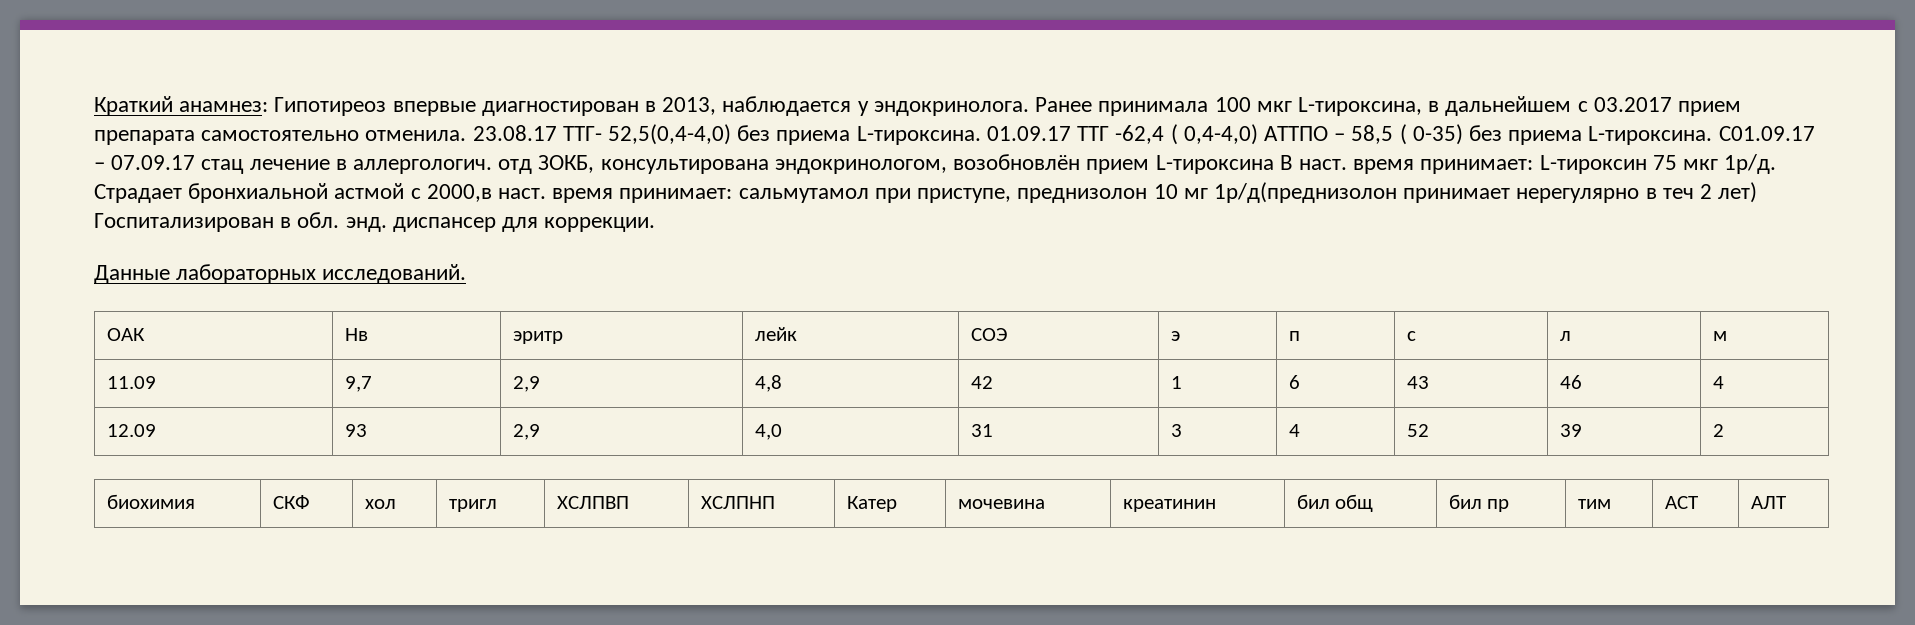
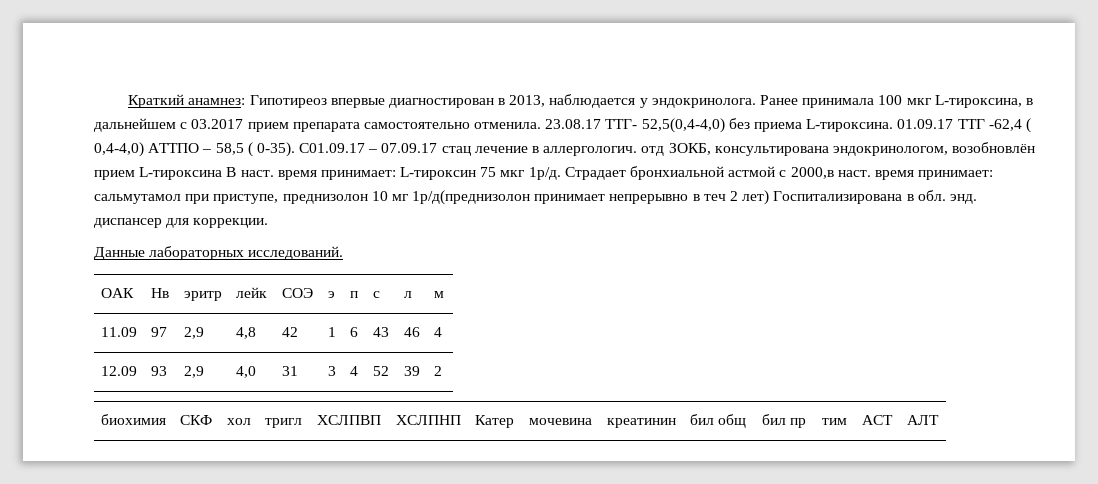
- 01.09.17 ТТГ -62,4 ( 0,4-4,0) АТТПО – 58,5 ( 0-35) без приема L-тироксина.
+ 01.09.17 ТТГ -62,4 ( 0,4-4,0) АТТПО – 58,5 ( 0-35).
- Страдает бронхиальной астмой с 2000,в наст. время принимает: сальмутамол при приступе, преднизолон 10 мг 1р/д(преднизолон принимает нерегулярно в теч 2 лет) Госпитализирован в обл. энд. диспансер для коррекции.
+ Страдает бронхиальной астмой с 2000,в наст. время принимает: сальмутамол при приступе, преднизолон 10 мг 1р/д(преднизолон принимает непрерывно в теч 2 лет) Госпитализирована в обл. энд. диспансер для коррекции.
- 11.09 | 9,7 | 2,9 | 4,8 | 42 | 1 | 6 | 43 | 46 | 4
+ 11.09 | 97 | 2,9 | 4,8 | 42 | 1 | 6 | 43 | 46 | 4

